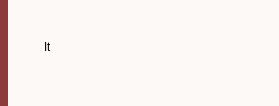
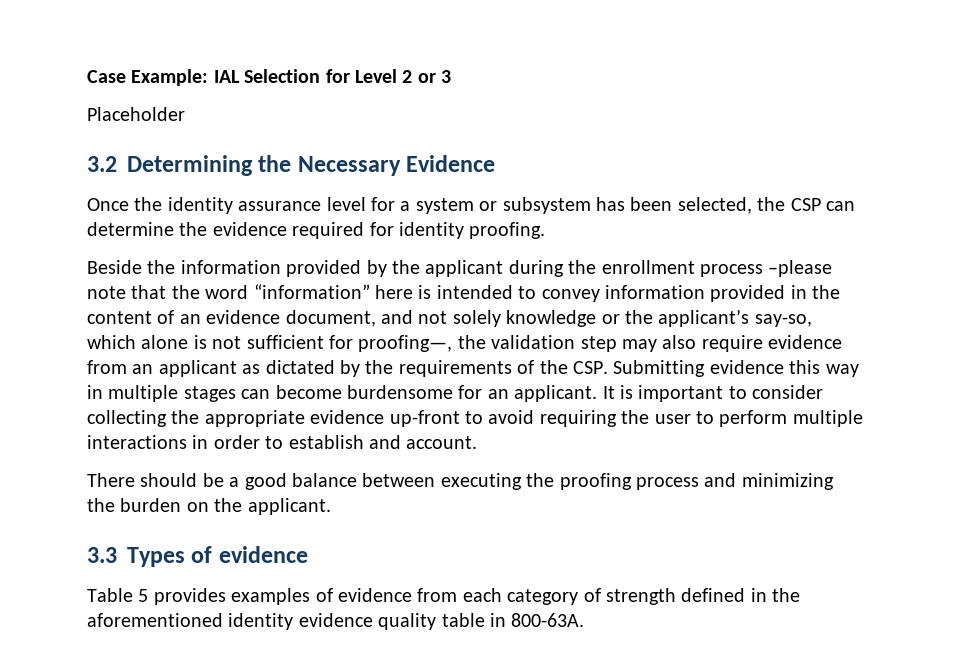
- It
+ Case Example: IAL Selection for Level 2 or 3
+ Placeholder
+ 3.2 Determining the Necessary Evidence
+ Once the identity assurance level for a system or subsystem has been selected, the CSP can determine the evidence required for identity proofing.
+ Beside the information provided by the applicant during the enrollment process –please note that the word “information” here is intended to convey information provided in the content of an evidence document, and not solely knowledge or the applicant’s say-so, which alone is not sufficient for proofing—, the validation step may also require evidence from an applicant as dictated by the requirements of the CSP. Submitting evidence this way in multiple stages can become burdensome for an applicant. It is important to consider collecting the appropriate evidence up-front to avoid requiring the user to perform multiple interactions in order to establish and account.
+ There should be a good balance between executing the proofing process and minimizing the burden on the applicant.
+ 3.3 Types of evidence
+ Table 5 provides examples of evidence from each category of strength defined in the aforementioned identity evidence quality table in 800-63A.

